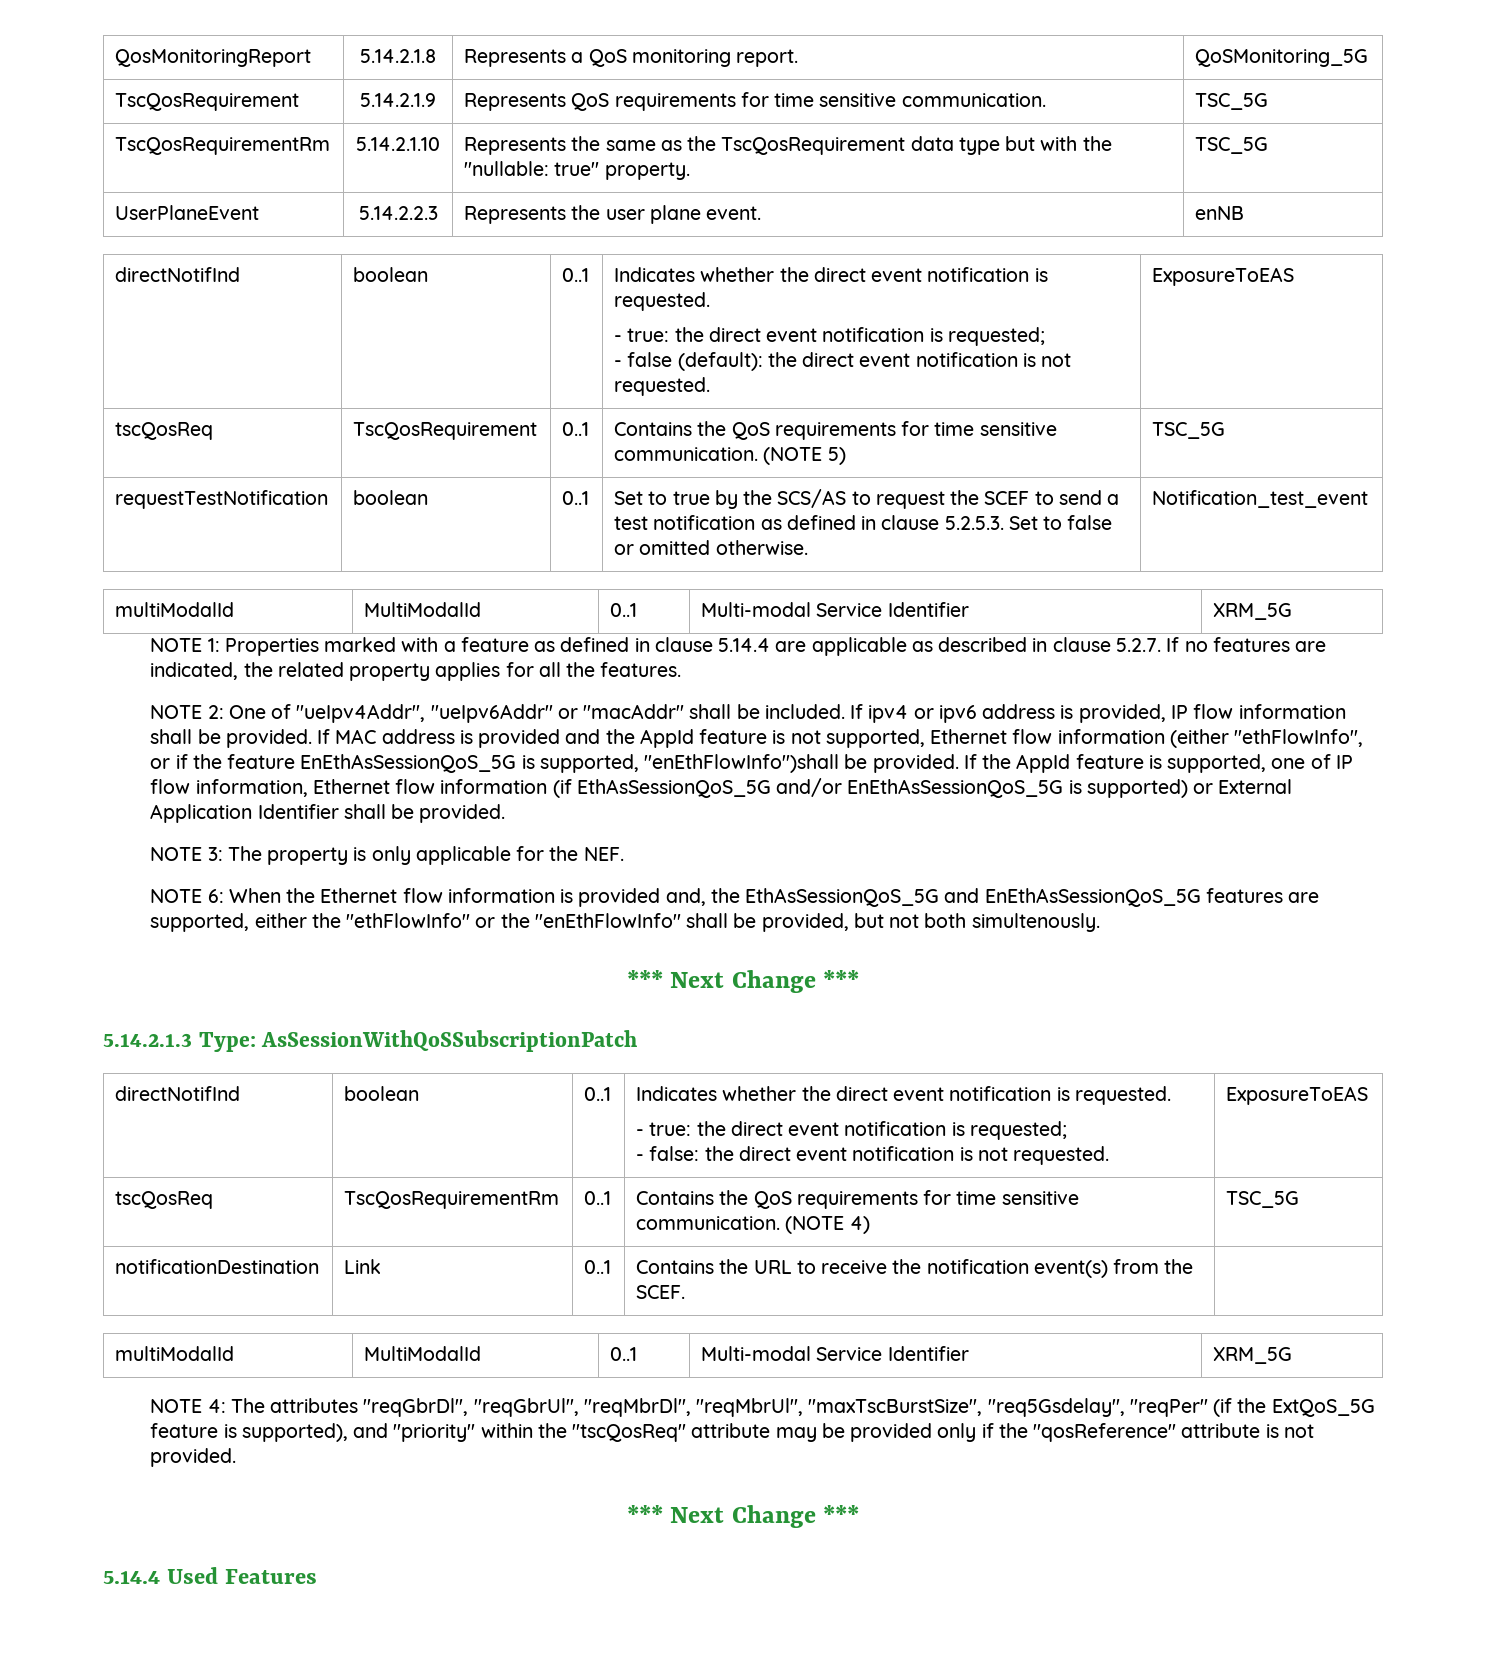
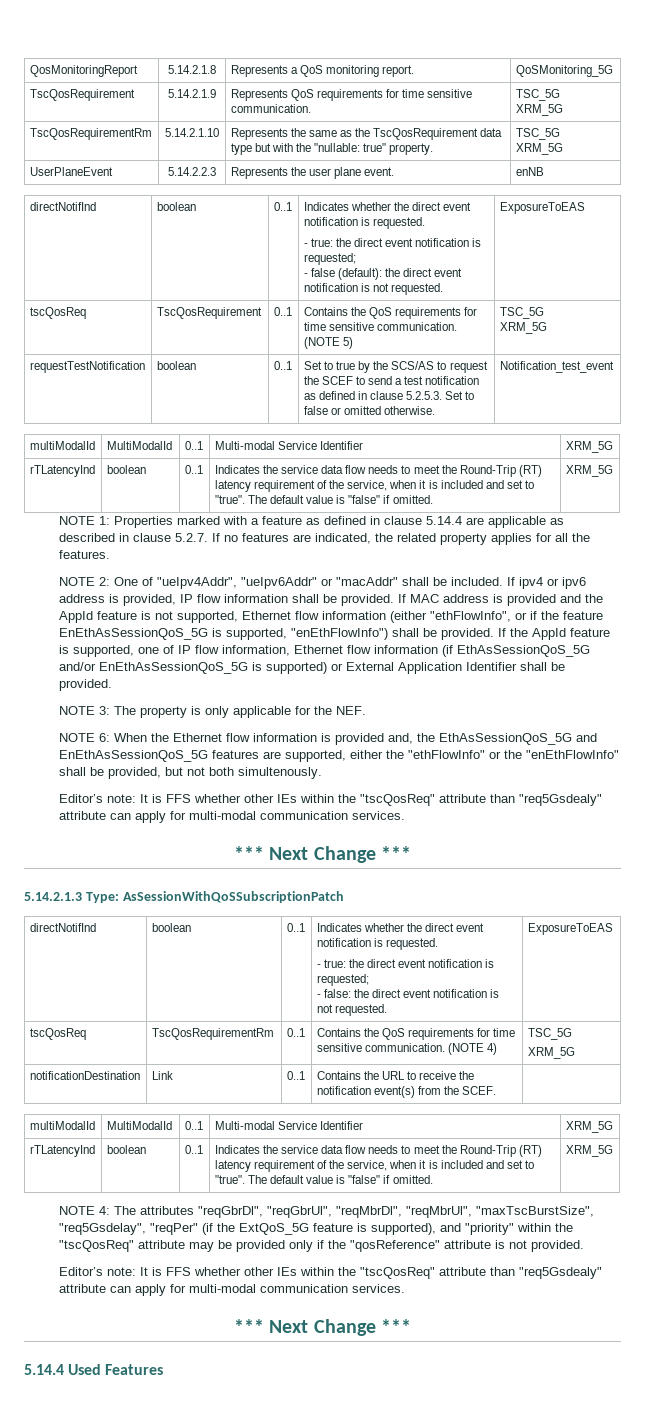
  TscQosRequirement | 5.14.2.1.9 | Represents QoS requirements for time sensitive communication. | TSC_5G
+ XRM_5G
  TscQosRequirementRm | 5.14.2.1.10 | Represents the same as the TscQosRequirement data type but with the "nullable: true" property. | TSC_5G
+ XRM_5G
  tscQosReq | TscQosRequirement | 0..1 | Contains the QoS requirements for time sensitive communication. (NOTE 5) | TSC_5G
+ XRM_5G
  requestTestNotification | boolean | 0..1 | Set to true by the SCS/AS to request the SCEF to send a test notification as defined in clause 5.2.5.3. Set to false or omitted otherwise. | Notification_test_event
  multiModalId | MultiModalId | 0..1 | Multi-modal Service Identifier | XRM_5G
+ rTLatencyInd | boolean | 0..1 | Indicates the service data flow needs to meet the Round-Trip (RT) latency requirement of the service, when it is included and set to "true". The default value is "false" if omitted. | XRM_5G
- If MAC address is provided and the AppId feature is not supported, Ethernet flow information (either "ethFlowInfo", or if the feature EnEthAsSessionQoS_5G is supported, "enEthFlowInfo")shall be provided.
+ If MAC address is provided and the AppId feature is not supported, Ethernet flow information (either "ethFlowInfo", or if the feature EnEthAsSessionQoS_5G is supported, "enEthFlowInfo") shall be provided.
  NOTE 6: When the Ethernet flow information is provided and, the EthAsSessionQoS_5G and EnEthAsSessionQoS_5G features are supported, either the "ethFlowInfo" or the "enEthFlowInfo" shall be provided, but not both simultenously.
+ Editor’s note: It is FFS whether other IEs within the "tscQosReq" attribute than "req5Gsdealy" attribute can apply for multi-modal communication services.
  tscQosReq | TscQosRequirementRm | 0..1 | Contains the QoS requirements for time sensitive communication. (NOTE 4) | TSC_5G
+ XRM_5G
  notificationDestination | Link | 0..1 | Contains the URL to receive the notification event(s) from the SCEF. |
  multiModalId | MultiModalId | 0..1 | Multi-modal Service Identifier | XRM_5G
+ rTLatencyInd | boolean | 0..1 | Indicates the service data flow needs to meet the Round-Trip (RT) latency requirement of the service, when it is included and set to "true". The default value is "false" if omitted. | XRM_5G
  NOTE 4: The attributes "reqGbrDl", "reqGbrUl", "reqMbrDl", "reqMbrUl", "maxTscBurstSize", "req5Gsdelay", "reqPer" (if the ExtQoS_5G feature is supported), and "priority" within the "tscQosReq" attribute may be provided only if the "qosReference" attribute is not provided.
+ Editor’s note: It is FFS whether other IEs within the "tscQosReq" attribute than "req5Gsdealy" attribute can apply for multi-modal communication services.

